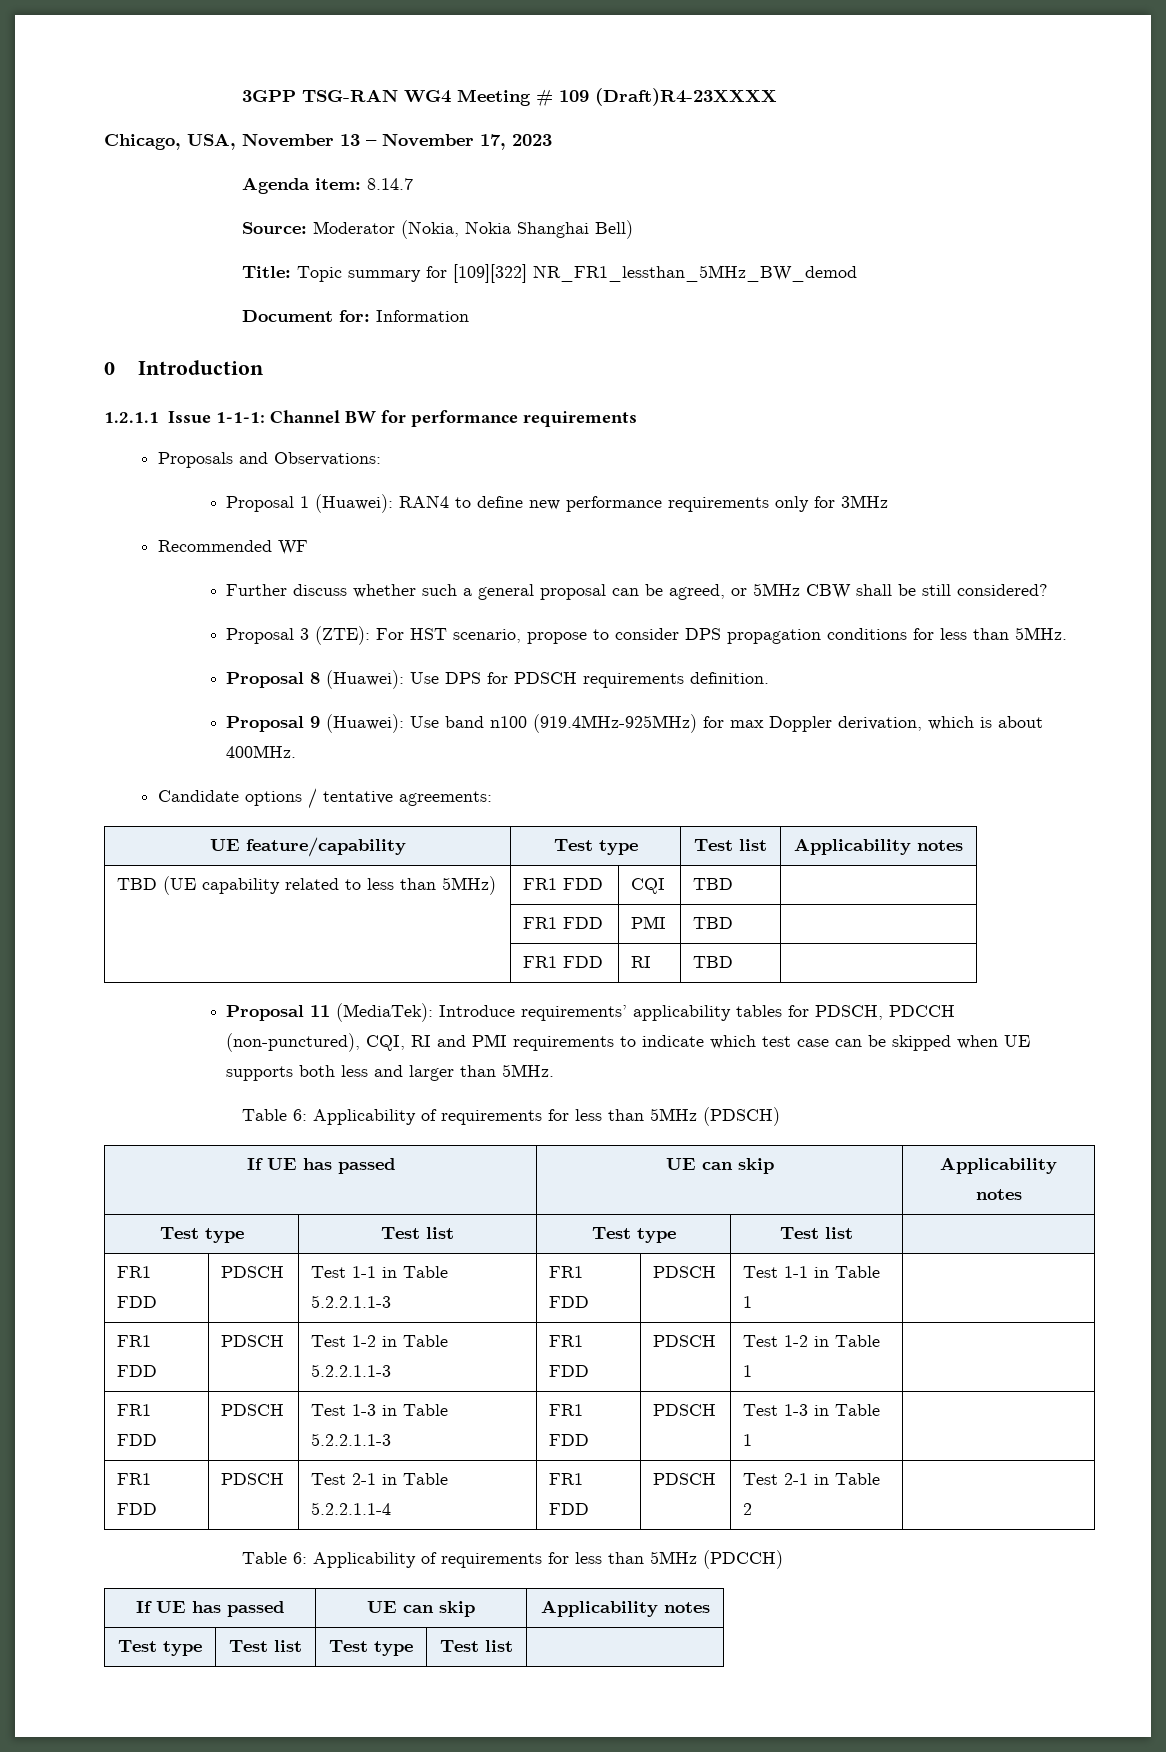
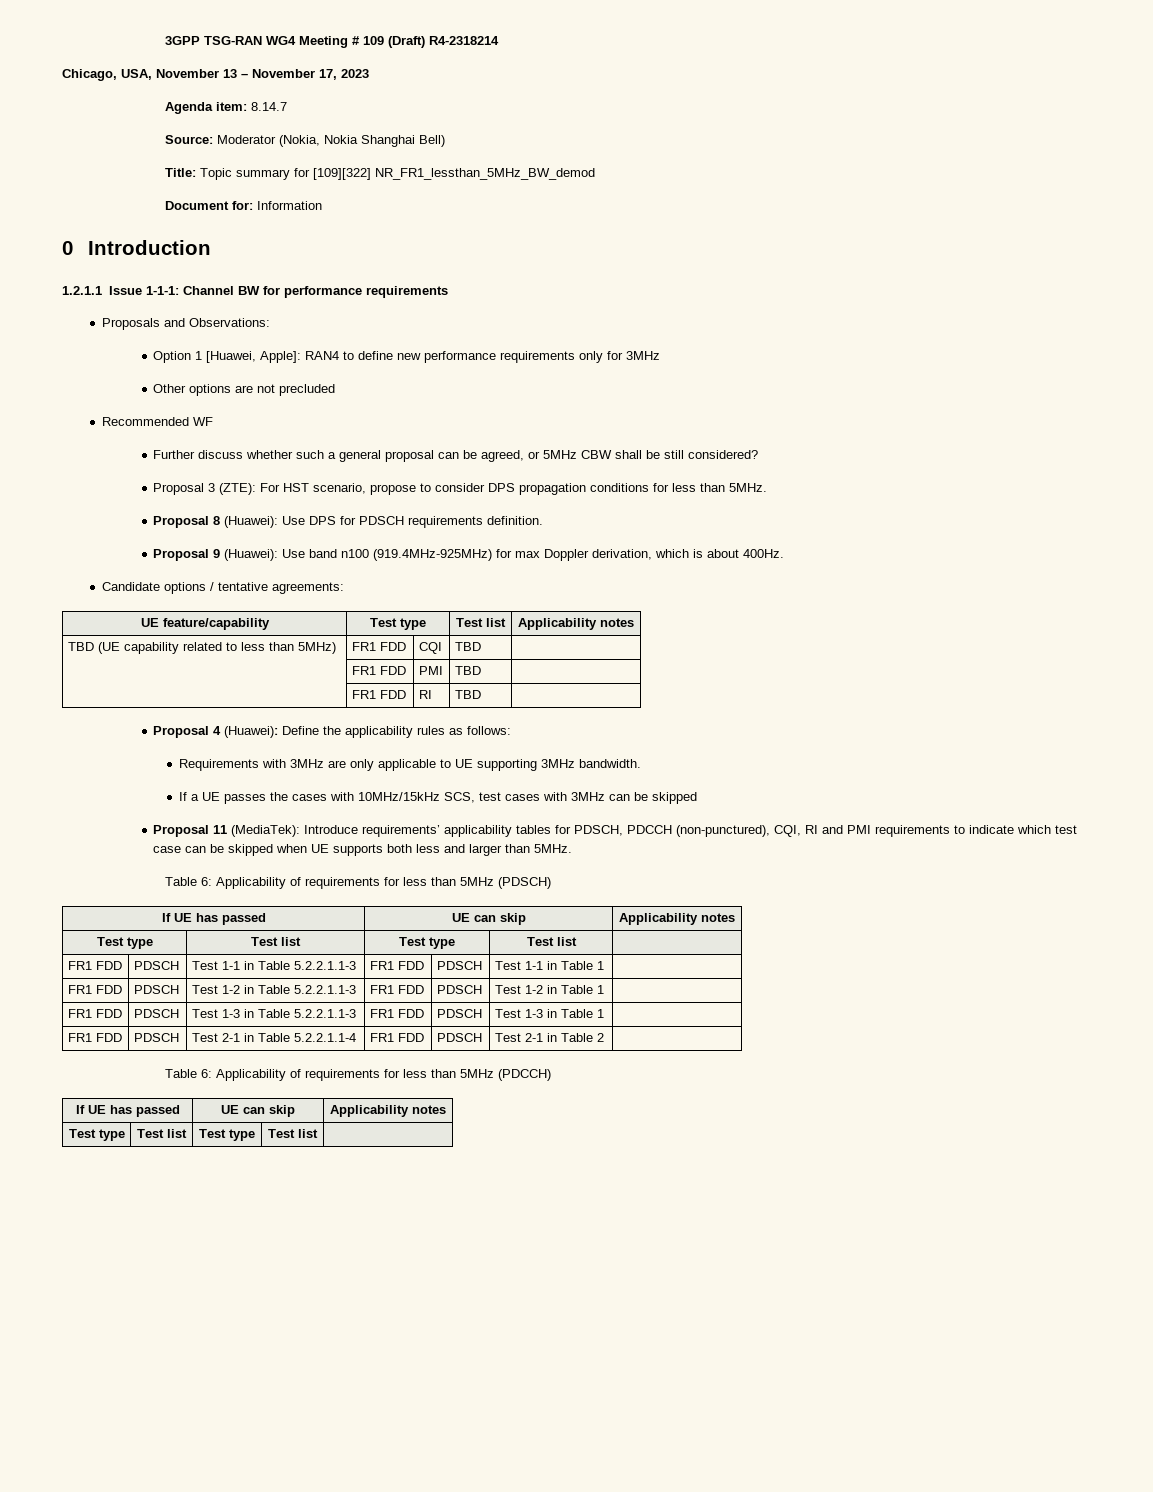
- 3GPP TSG-RAN WG4 Meeting # 109 (Draft)R4-23XXXX
+ 3GPP TSG-RAN WG4 Meeting # 109 (Draft) R4-2318214
- Proposal 1 (Huawei): RAN4 to define new performance requirements only for 3MHz
+ Option 1 [Huawei, Apple]: RAN4 to define new performance requirements only for 3MHz
+ Other options are not precluded
- Proposal 9 (Huawei): Use band n100 (919.4MHz-925MHz) for max Doppler derivation, which is about 400MHz.
+ Proposal 9 (Huawei): Use band n100 (919.4MHz-925MHz) for max Doppler derivation, which is about 400Hz.
+ Proposal 4 (Huawei): Define the applicability rules as follows:
+ Requirements with 3MHz are only applicable to UE supporting 3MHz bandwidth.
+ If a UE passes the cases with 10MHz/15kHz SCS, test cases with 3MHz can be skipped

